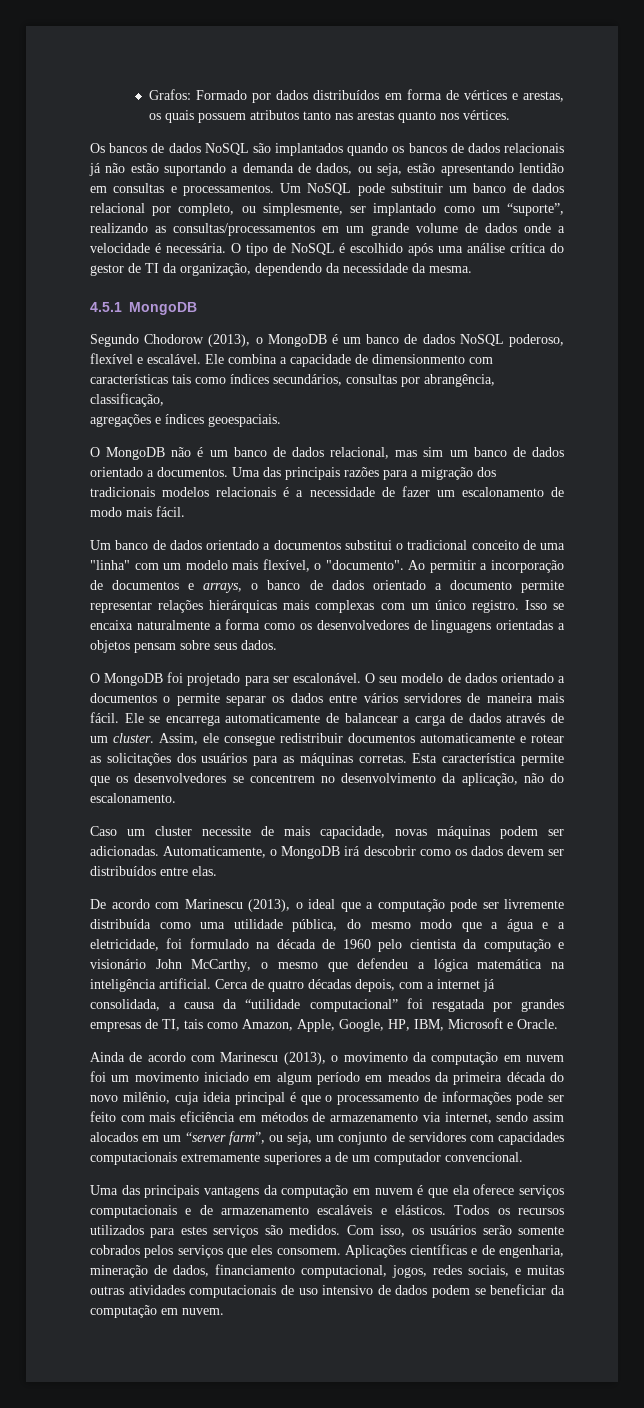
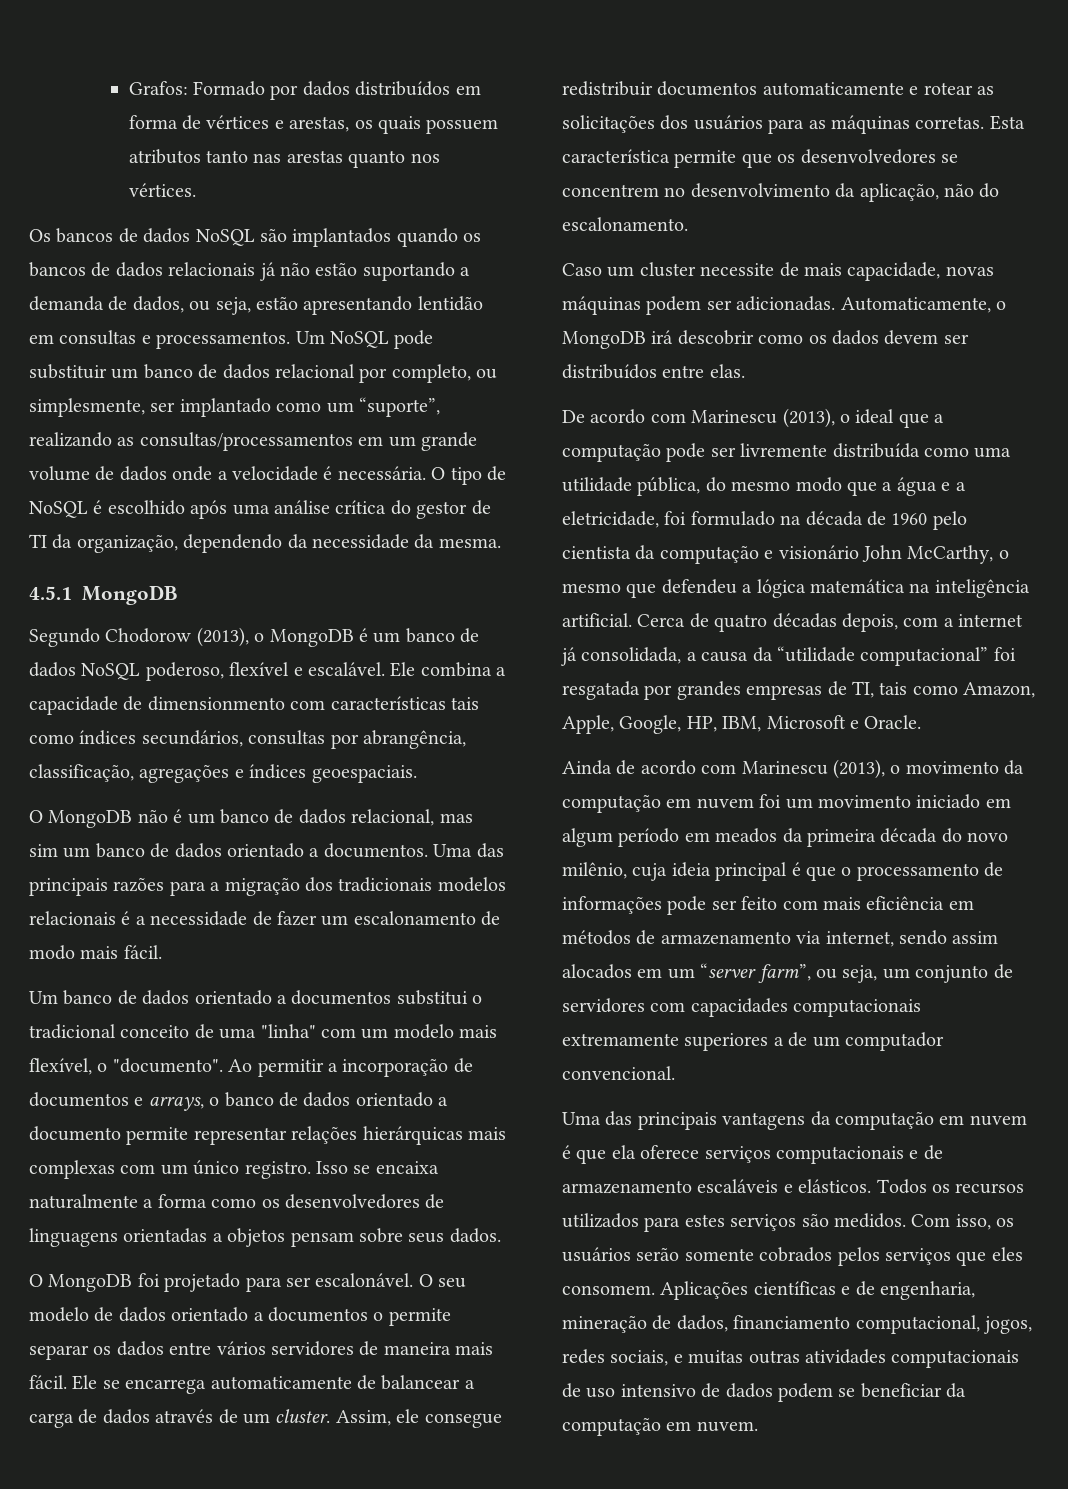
- Ele combina a capacidade de dimensionmento com características tais como índices secundários, consultas por abrangência, classificação,
- agregações e índices geoespaciais.
+ Ele combina a capacidade de dimensionmento com características tais como índices secundários, consultas por abrangência, classificação, agregações e índices geoespaciais.

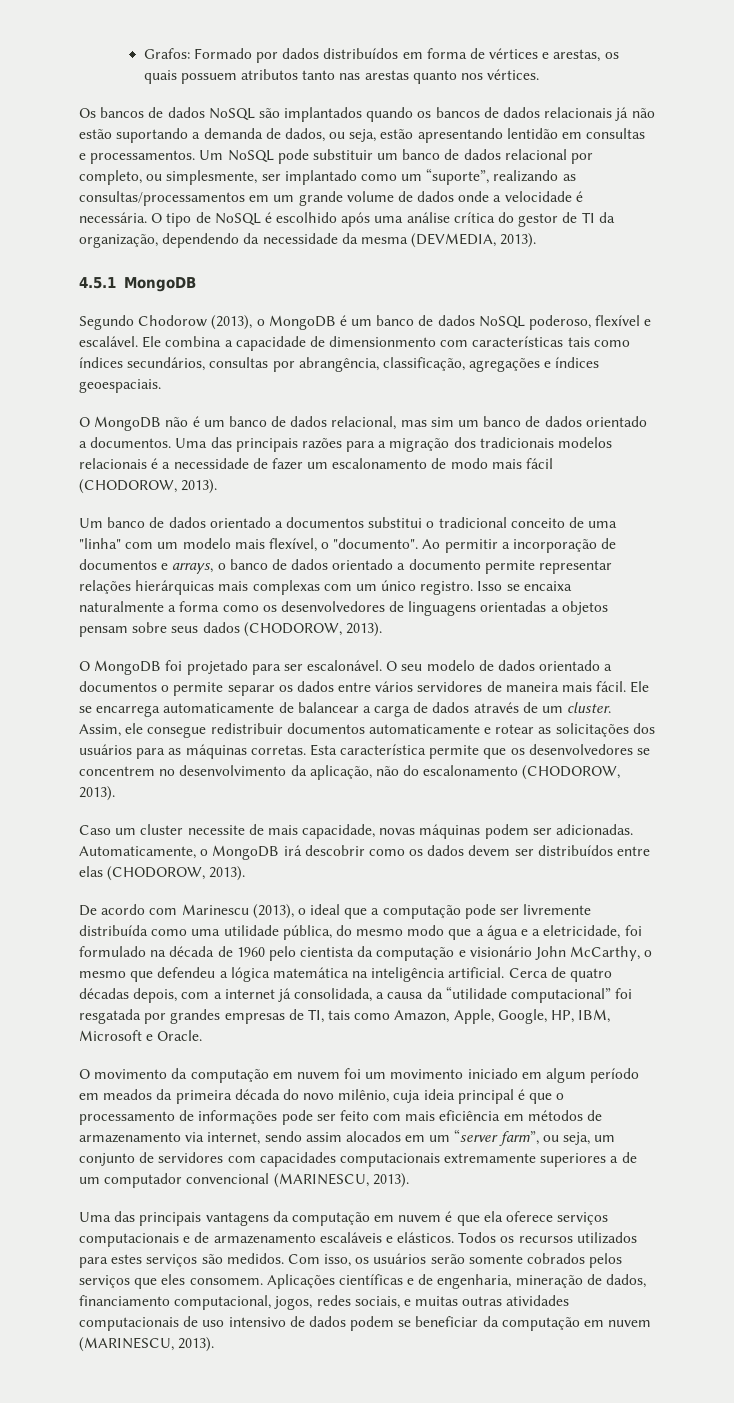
- O tipo de NoSQL é escolhido após uma análise crítica do gestor de TI da organização, dependendo da necessidade da mesma.
+ O tipo de NoSQL é escolhido após uma análise crítica do gestor de TI da organização, dependendo da necessidade da mesma (DEVMEDIA, 2013).
- Uma das principais razões para a migração dos tradicionais modelos relacionais é a necessidade de fazer um escalonamento de modo mais fácil.
+ Uma das principais razões para a migração dos tradicionais modelos relacionais é a necessidade de fazer um escalonamento de modo mais fácil (CHODOROW, 2013).
- Isso se encaixa naturalmente a forma como os desenvolvedores de linguagens orientadas a objetos pensam sobre seus dados.
+ Isso se encaixa naturalmente a forma como os desenvolvedores de linguagens orientadas a objetos pensam sobre seus dados (CHODOROW, 2013).
- Esta característica permite que os desenvolvedores se concentrem no desenvolvimento da aplicação, não do escalonamento.
+ Esta característica permite que os desenvolvedores se concentrem no desenvolvimento da aplicação, não do escalonamento (CHODOROW, 2013).
- Automaticamente, o MongoDB irá descobrir como os dados devem ser distribuídos entre elas.
+ Automaticamente, o MongoDB irá descobrir como os dados devem ser distribuídos entre elas (CHODOROW, 2013).
- Ainda de acordo com Marinescu (2013), o movimento da computação em nuvem foi um movimento iniciado em algum período em meados da primeira década do novo milênio, cuja ideia principal é que o processamento de informações pode ser feito com mais eficiência em métodos de armazenamento via internet, sendo assim alocados em um “server farm”, ou seja, um conjunto de servidores com capacidades computacionais extremamente superiores a de um computador convencional.
+ O movimento da computação em nuvem foi um movimento iniciado em algum período em meados da primeira década do novo milênio, cuja ideia principal é que o processamento de informações pode ser feito com mais eficiência em métodos de armazenamento via internet, sendo assim alocados em um “server farm”, ou seja, um conjunto de servidores com capacidades computacionais extremamente superiores a de um computador convencional (MARINESCU, 2013).
- Aplicações científicas e de engenharia, mineração de dados, financiamento computacional, jogos, redes sociais, e muitas outras atividades computacionais de uso intensivo de dados podem se beneficiar da computação em nuvem.
+ Aplicações científicas e de engenharia, mineração de dados, financiamento computacional, jogos, redes sociais, e muitas outras atividades computacionais de uso intensivo de dados podem se beneficiar da computação em nuvem (MARINESCU, 2013).

